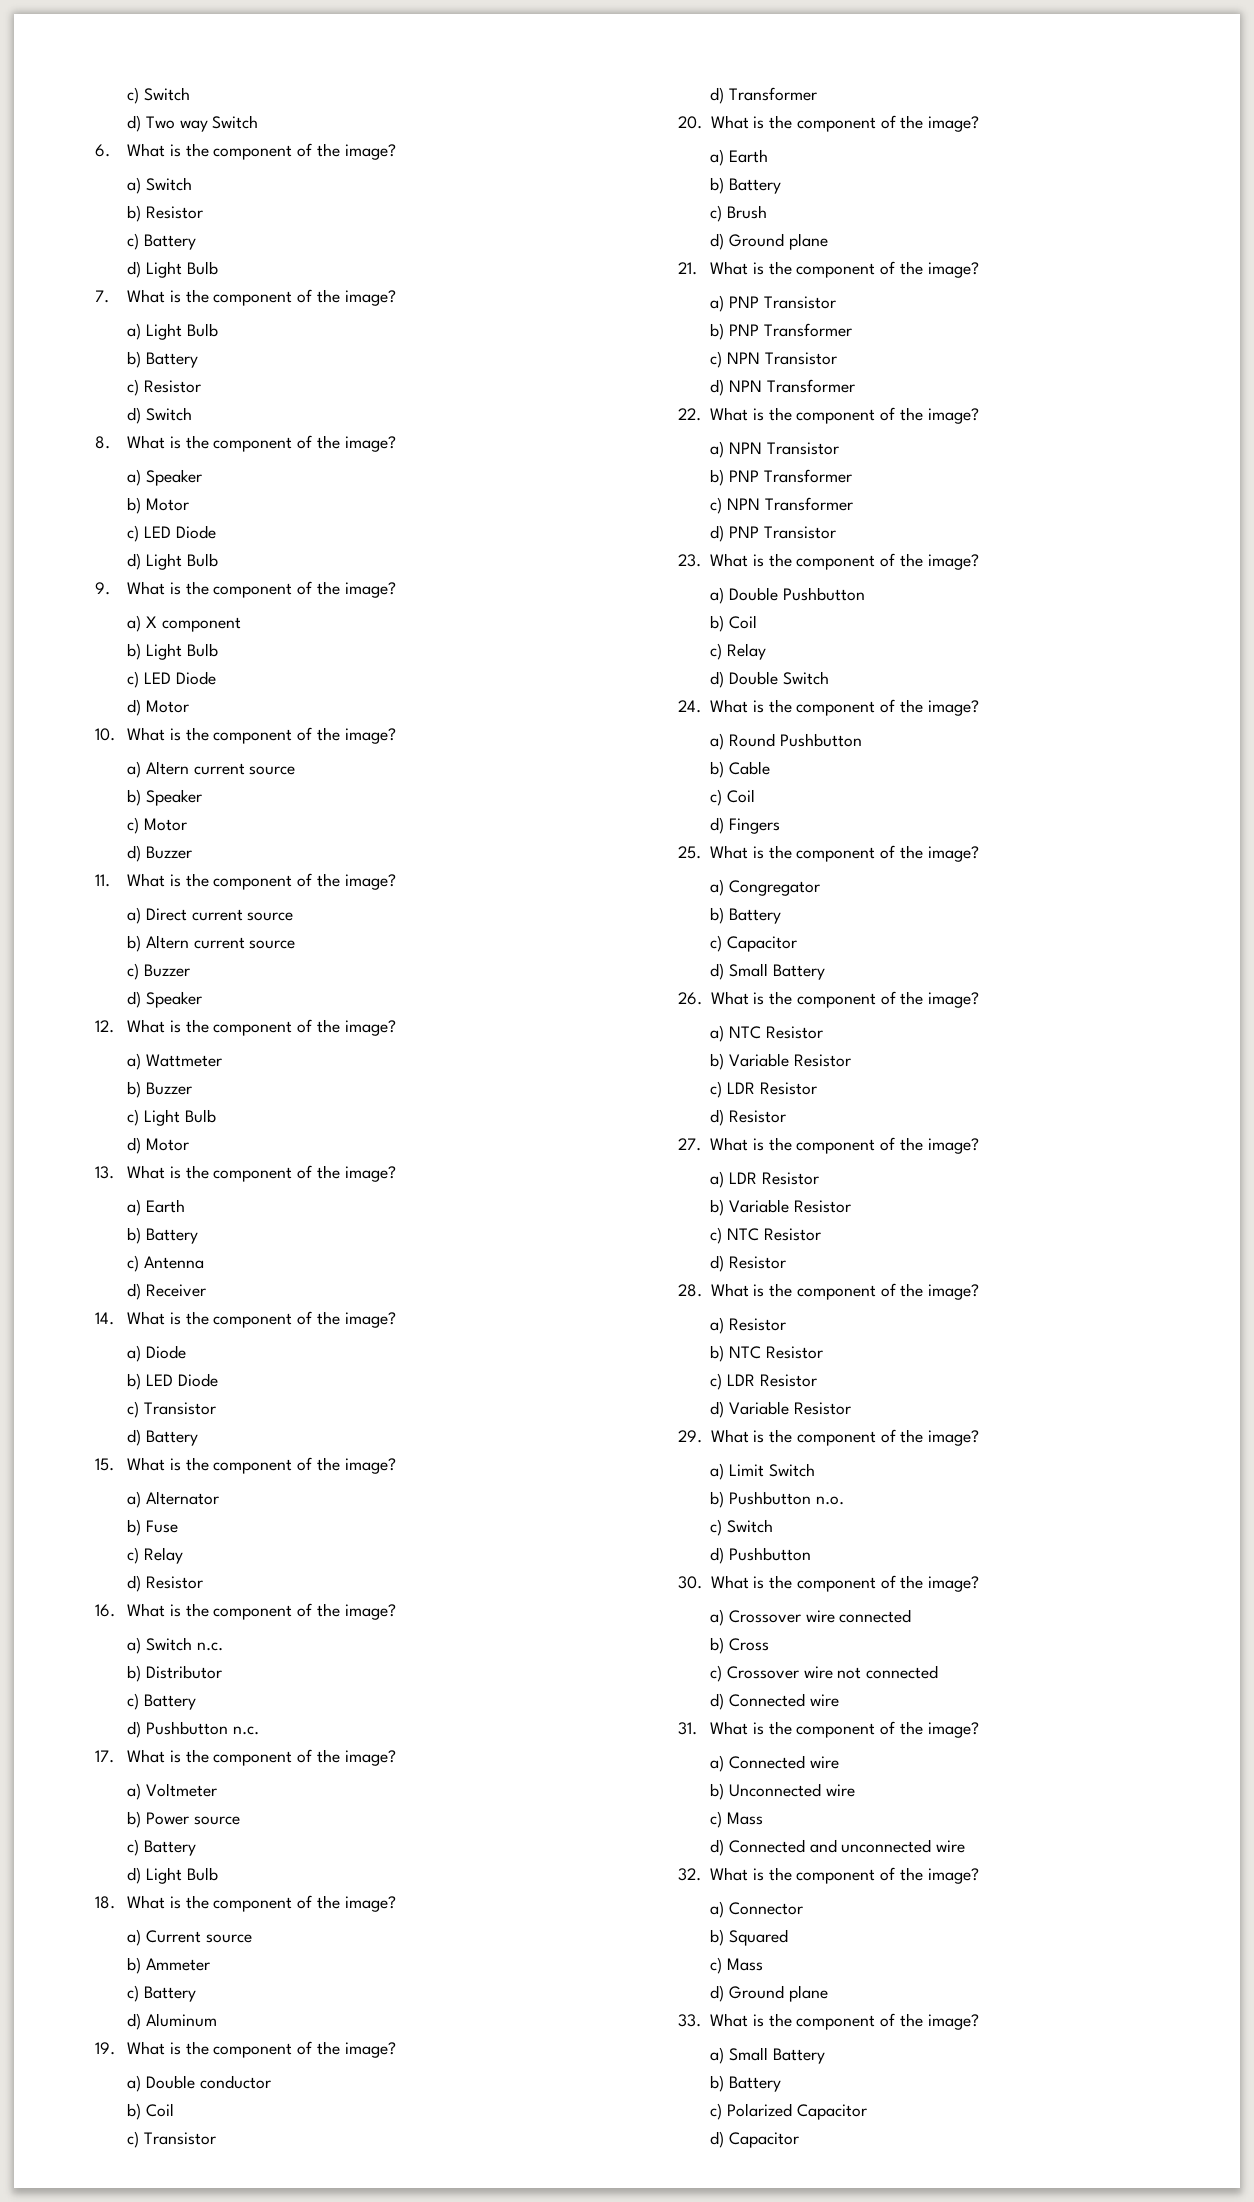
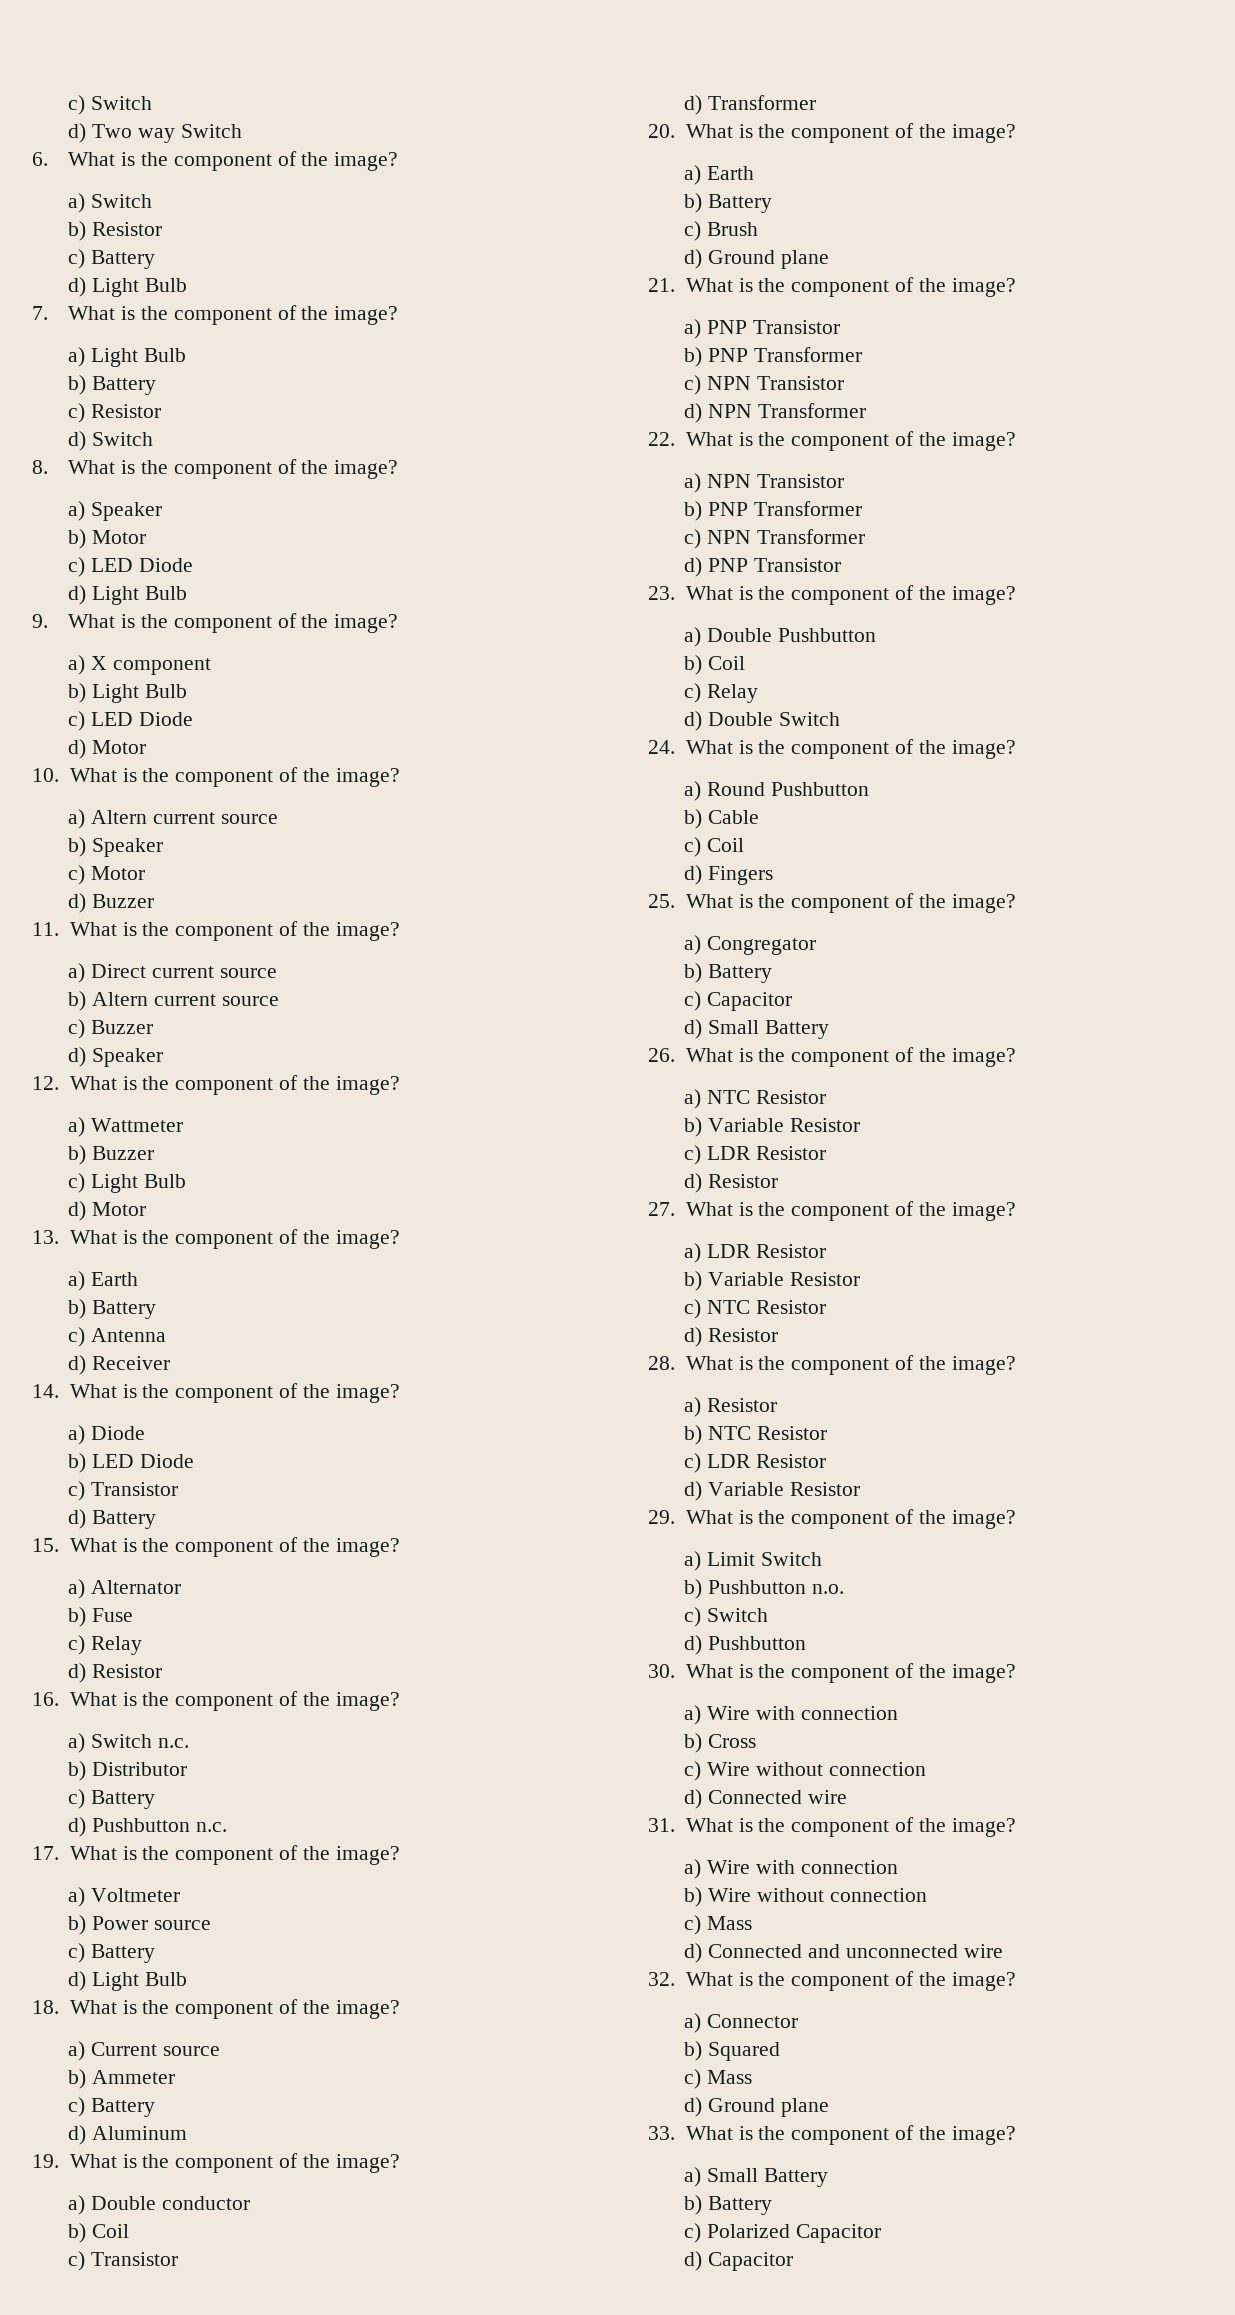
  30. What is the component of the image?
- a) Crossover wire connected
+ a) Wire with connection
- c) Crossover wire not connected
+ c) Wire without connection
  31. What is the component of the image?
- a) Connected wire
- b) Unconnected wire
+ a) Wire with connection
+ b) Wire without connection

